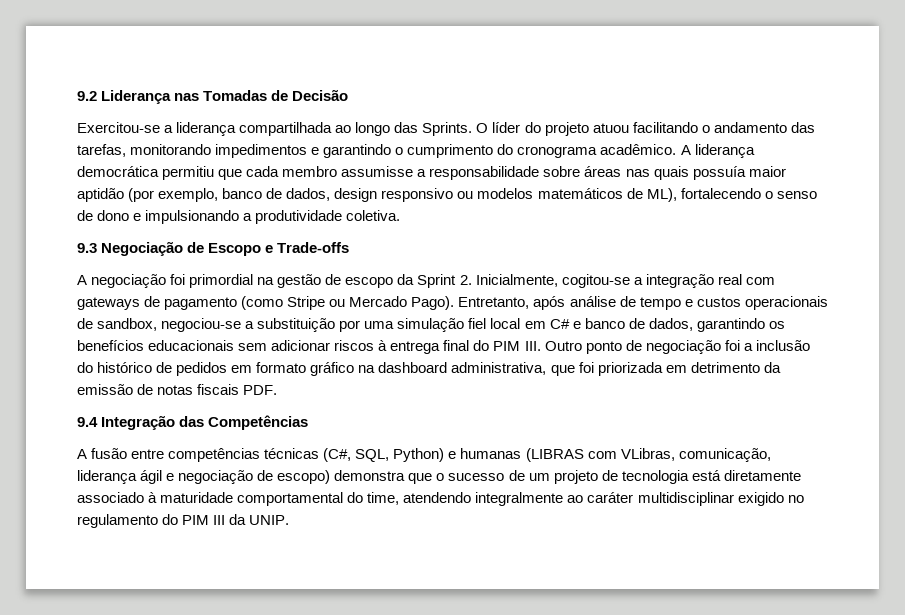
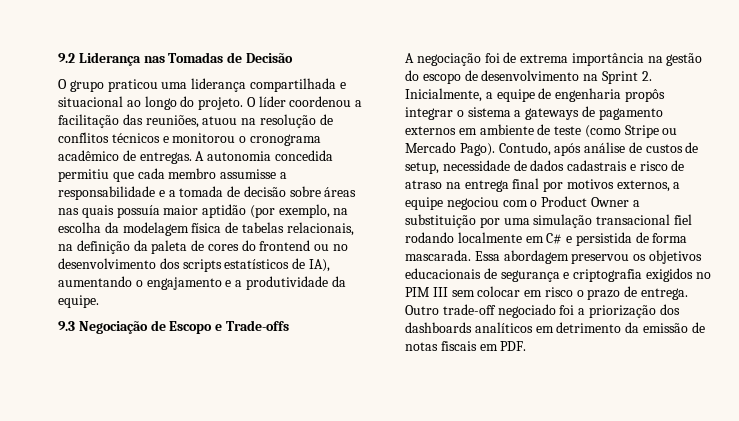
- Exercitou-se a liderança compartilhada ao longo das Sprints. O líder do projeto atuou facilitando o andamento das tarefas, monitorando impedimentos e garantindo o cumprimento do cronograma acadêmico. A liderança democrática permitiu que cada membro assumisse a responsabilidade sobre áreas nas quais possuía maior aptidão (por exemplo, banco de dados, design responsivo ou modelos matemáticos de ML), fortalecendo o senso de dono e impulsionando a produtividade coletiva.
+ O grupo praticou uma liderança compartilhada e situacional ao longo do projeto. O líder coordenou a facilitação das reuniões, atuou na resolução de conflitos técnicos e monitorou o cronograma acadêmico de entregas. A autonomia concedida permitiu que cada membro assumisse a responsabilidade e a tomada de decisão sobre áreas nas quais possuía maior aptidão (por exemplo, na escolha da modelagem física de tabelas relacionais, na definição da paleta de cores do frontend ou no desenvolvimento dos scripts estatísticos de IA), aumentando o engajamento e a produtividade da equipe.
- A negociação foi primordial na gestão de escopo da Sprint 2. Inicialmente, cogitou-se a integração real com gateways de pagamento (como Stripe ou Mercado Pago).
+ A negociação foi de extrema importância na gestão do escopo de desenvolvimento na Sprint 2. Inicialmente, a equipe de engenharia propôs integrar o sistema a gateways de pagamento externos em ambiente de teste (como Stripe ou Mercado Pago).
- Entretanto, após análise de tempo e custos operacionais de sandbox, negociou-se a substituição por uma simulação fiel local em C# e banco de dados, garantindo os benefícios educacionais sem adicionar riscos à entrega final do PIM III. Outro ponto de negociação foi a inclusão do histórico de pedidos em formato gráfico na dashboard administrativa, que foi priorizada em detrimento da emissão de notas fiscais PDF.
+ Contudo, após análise de custos de setup, necessidade de dados cadastrais e risco de atraso na entrega final por motivos externos, a equipe negociou com o Product Owner a substituição por uma simulação transacional fiel rodando localmente em C# e persistida de forma mascarada. Essa abordagem preservou os objetivos educacionais de segurança e criptografia exigidos no PIM III sem colocar em risco o prazo de entrega. Outro trade-off negociado foi a priorização dos dashboards analíticos em detrimento da emissão de notas fiscais em PDF.
- 9.4 Integração das Competências
- A fusão entre competências técnicas (C#, SQL, Python) e humanas (LIBRAS com VLibras, comunicação, liderança ágil e negociação de escopo) demonstra que o sucesso de um projeto de tecnologia está diretamente associado à maturidade comportamental do time, atendendo integralmente ao caráter multidisciplinar exigido no regulamento do PIM III da UNIP.

